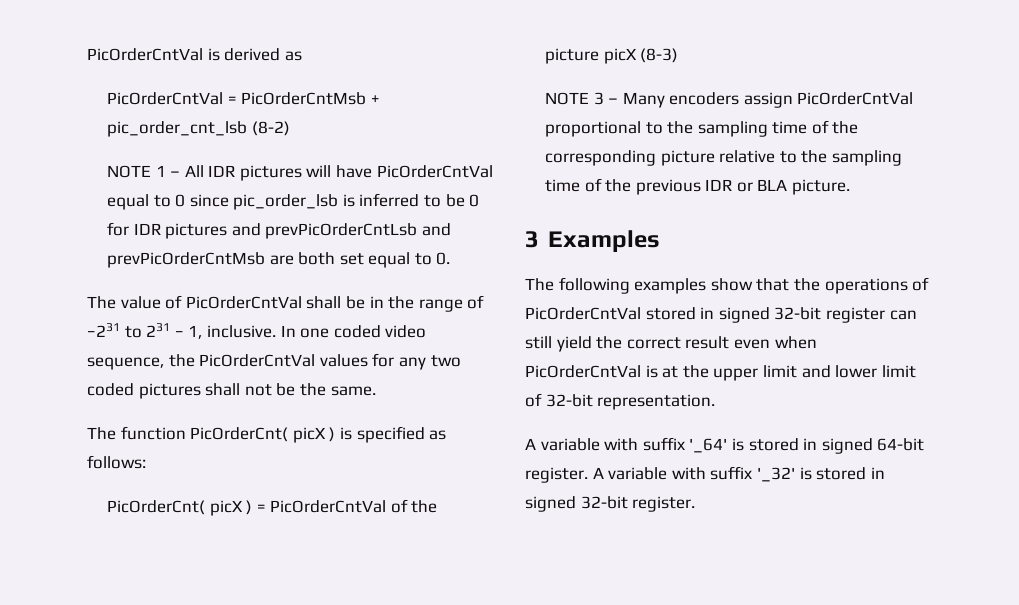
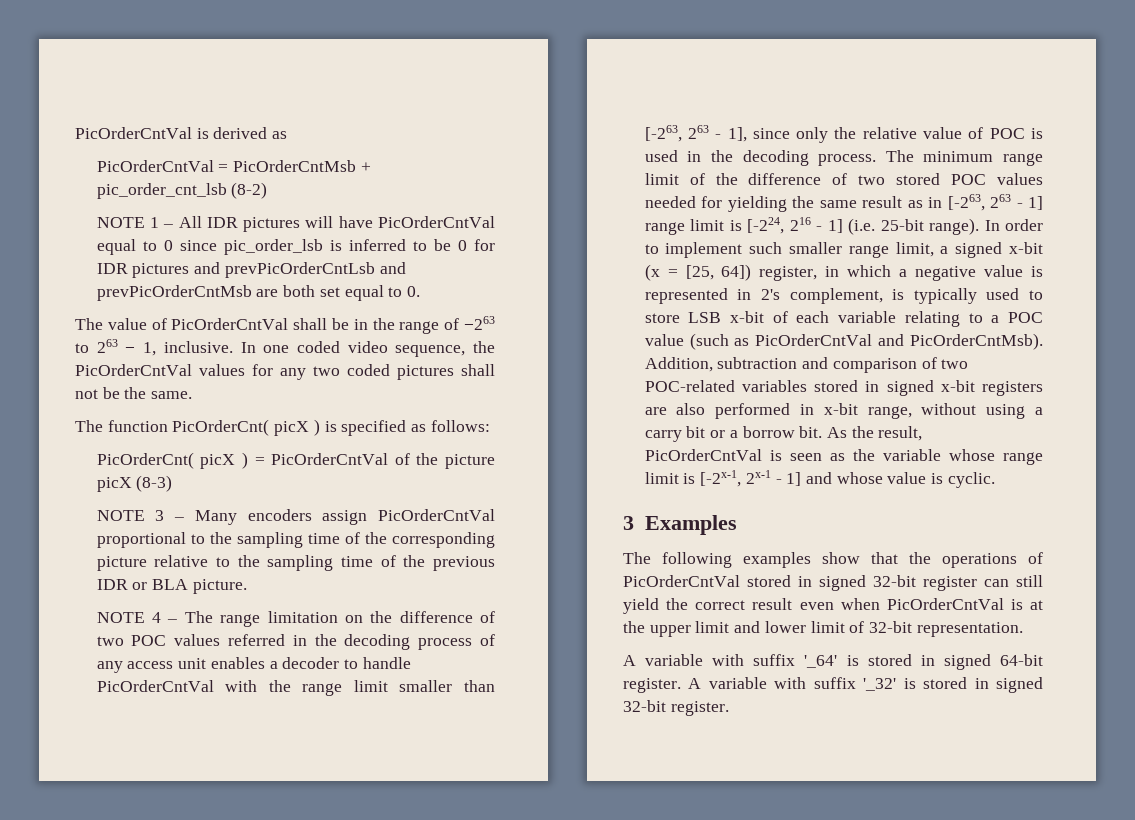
- The value of PicOrderCntVal shall be in the range of −231 to 231 − 1, inclusive.
+ The value of PicOrderCntVal shall be in the range of −263 to 263 − 1, inclusive.
+ NOTE 4 – The range limitation on the difference of two POC values referred in the decoding process of any access unit enables a decoder to handle PicOrderCntVal with the range limit smaller than [-263, 263 - 1], since only the relative value of POC is used in the decoding process. The minimum range limit of the difference of two stored POC values needed for yielding the same result as in [-263, 263 - 1] range limit is [-224, 216 - 1] (i.e. 25-bit range). In order to implement such smaller range limit, a signed x-bit (x = [25, 64]) register, in which a negative value is represented in 2's complement, is typically used to store LSB x-bit of each variable relating to a POC value (such as PicOrderCntVal and PicOrderCntMsb). Addition, subtraction and comparison of two POC-related variables stored in signed x-bit registers are also performed in x-bit range, without using a carry bit or a borrow bit. As the result, PicOrderCntVal is seen as the variable whose range limit is [-2x-1, 2x-1 - 1] and whose value is cyclic.

